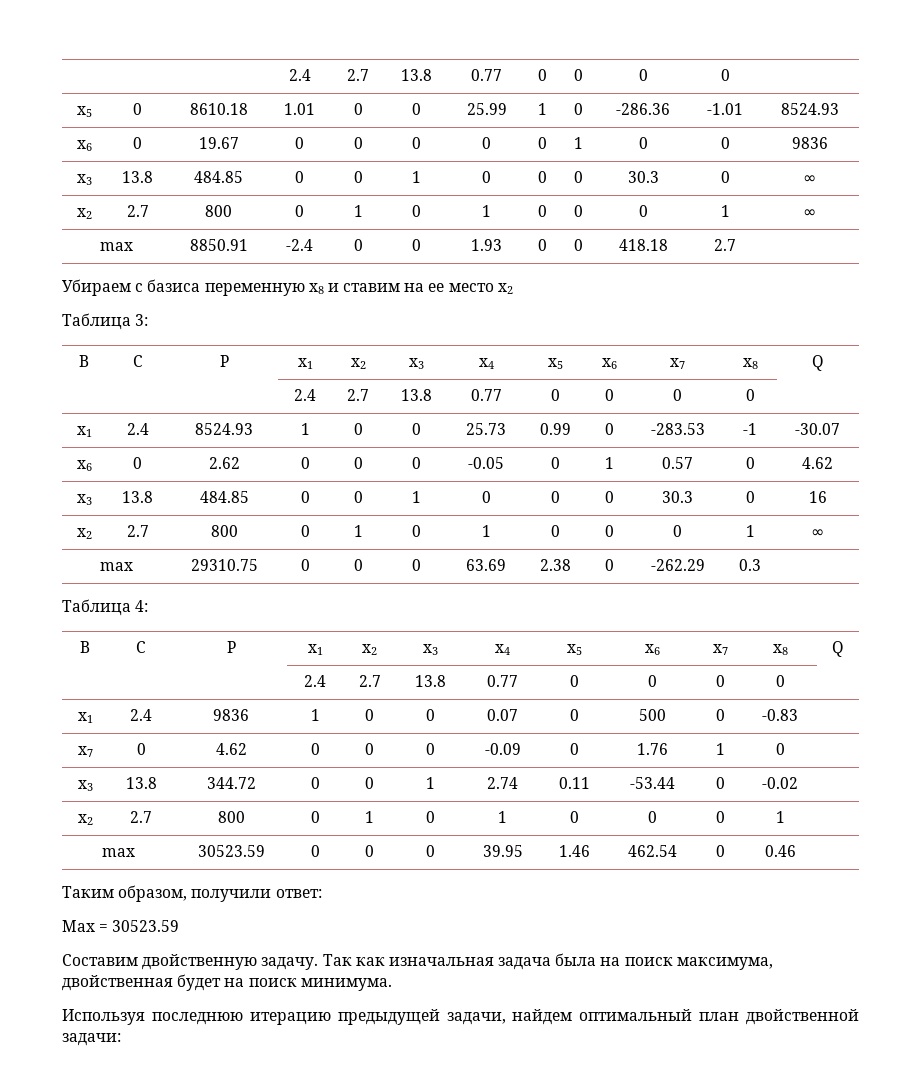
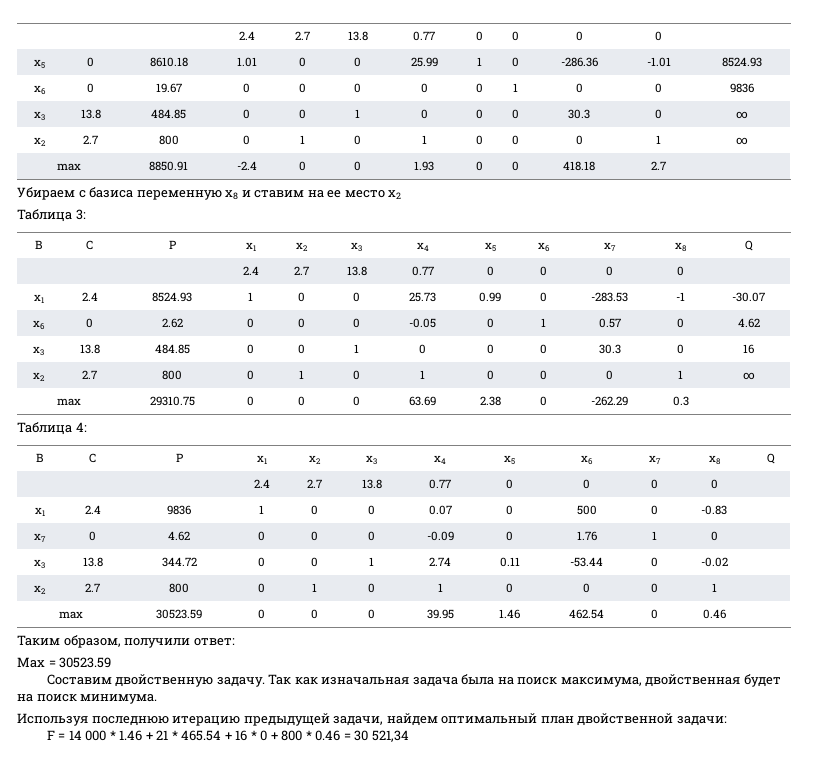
+ F = 14 000 * 1.46 + 21 * 465.54 + 16 * 0 + 800 * 0.46 = 30 521,34

